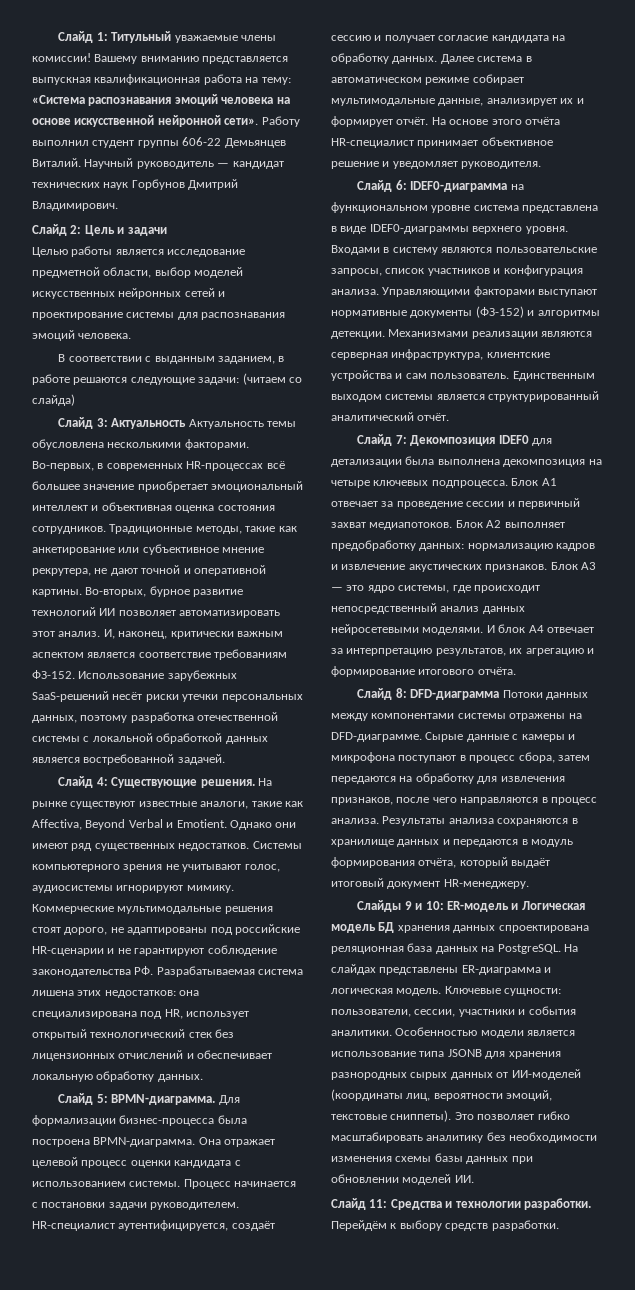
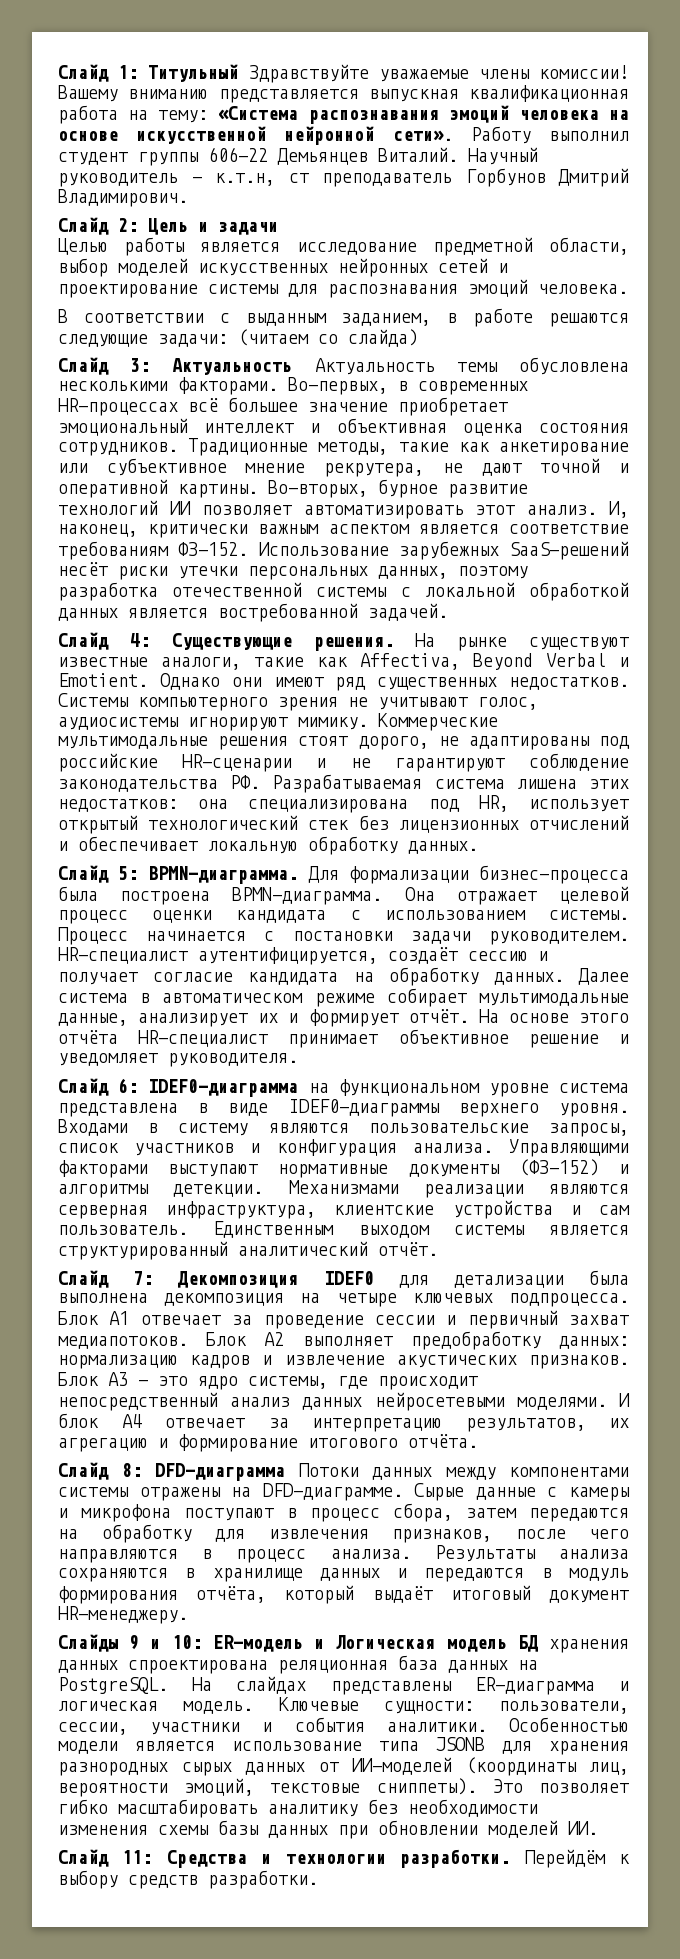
- Слайд 1: Титульный уважаемые члены комиссии!
+ Слайд 1: Титульный Здравствуйте уважаемые члены комиссии!
- Научный руководитель — кандидат технических наук Горбунов Дмитрий Владимирович.
+ Научный руководитель — к.т.н, ст преподаватель Горбунов Дмитрий Владимирович.

